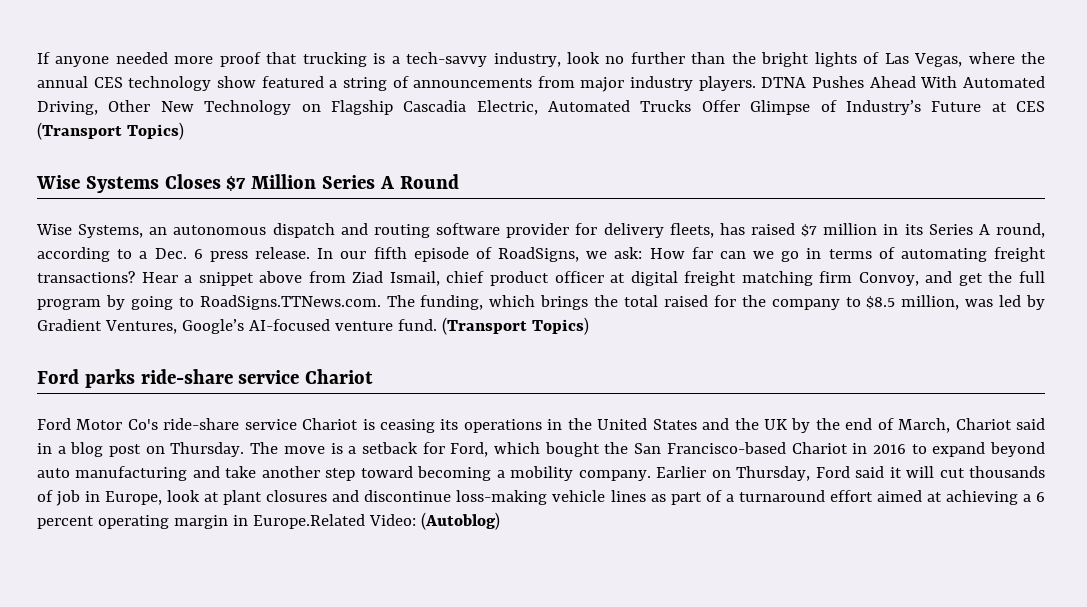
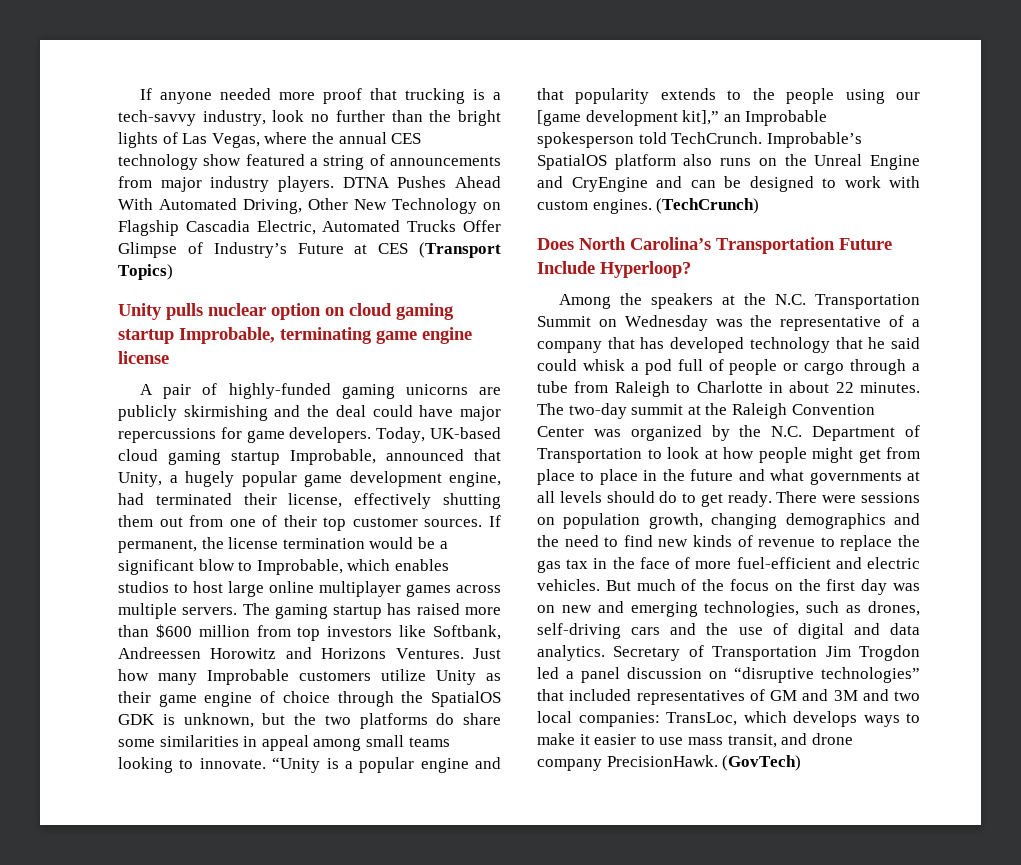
- Wise Systems Closes $7 Million Series A Round
- Wise Systems, an autonomous dispatch and routing software provider for delivery fleets, has raised $7 million in its Series A round, according to a Dec. 6 press release. In our fifth episode of RoadSigns, we ask: How far can we go in terms of automating freight transactions? Hear a snippet above from Ziad Ismail, chief product officer at digital freight matching firm Convoy, and get the full program by going to RoadSigns.TTNews.com. The funding, which brings the total raised for the company to $8.5 million, was led by Gradient Ventures, Google’s AI-focused venture fund. (Transport Topics)
- Ford parks ride-share service Chariot
- Ford Motor Co's ride-share service Chariot is ceasing its operations in the United States and the UK by the end of March, Chariot said in a blog post on Thursday. The move is a setback for Ford, which bought the San Francisco-based Chariot in 2016 to expand beyond auto manufacturing and take another step toward becoming a mobility company. Earlier on Thursday, Ford said it will cut thousands of job in Europe, look at plant closures and discontinue loss-making vehicle lines as part of a turnaround effort aimed at achieving a 6 percent operating margin in Europe.Related Video: (Autoblog)
+ Unity pulls nuclear option on cloud gaming startup Improbable, terminating game engine license
+ A pair of highly-funded gaming unicorns are publicly skirmishing and the deal could have major repercussions for game developers. Today, UK-based cloud gaming startup Improbable, announced that Unity, a hugely popular game development engine, had terminated their license, effectively shutting them out from one of their top customer sources. If permanent, the license termination would be a significant blow to Improbable, which enables studios to host large online multiplayer games across multiple servers. The gaming startup has raised more than $600 million from top investors like Softbank, Andreessen Horowitz and Horizons Ventures. Just how many Improbable customers utilize Unity as their game engine of choice through the SpatialOS GDK is unknown, but the two platforms do share some similarities in appeal among small teams looking to innovate. “Unity is a popular engine and that popularity extends to the people using our [game development kit],” an Improbable spokesperson told TechCrunch. Improbable’s SpatialOS platform also runs on the Unreal Engine and CryEngine and can be designed to work with custom engines. (TechCrunch)
+ Does North Carolina’s Transportation Future Include Hyperloop?
+ Among the speakers at the N.C. Transportation Summit on Wednesday was the representative of a company that has developed technology that he said could whisk a pod full of people or cargo through a tube from Raleigh to Charlotte in about 22 minutes. The two-day summit at the Raleigh Convention Center was organized by the N.C. Department of Transportation to look at how people might get from place to place in the future and what governments at all levels should do to get ready. There were sessions on population growth, changing demographics and the need to find new kinds of revenue to replace the gas tax in the face of more fuel-efficient and electric vehicles. But much of the focus on the first day was on new and emerging technologies, such as drones, self-driving cars and the use of digital and data analytics. Secretary of Transportation Jim Trogdon led a panel discussion on “disruptive technologies” that included representatives of GM and 3M and two local companies: TransLoc, which develops ways to make it easier to use mass transit, and drone company PrecisionHawk. (GovTech)

